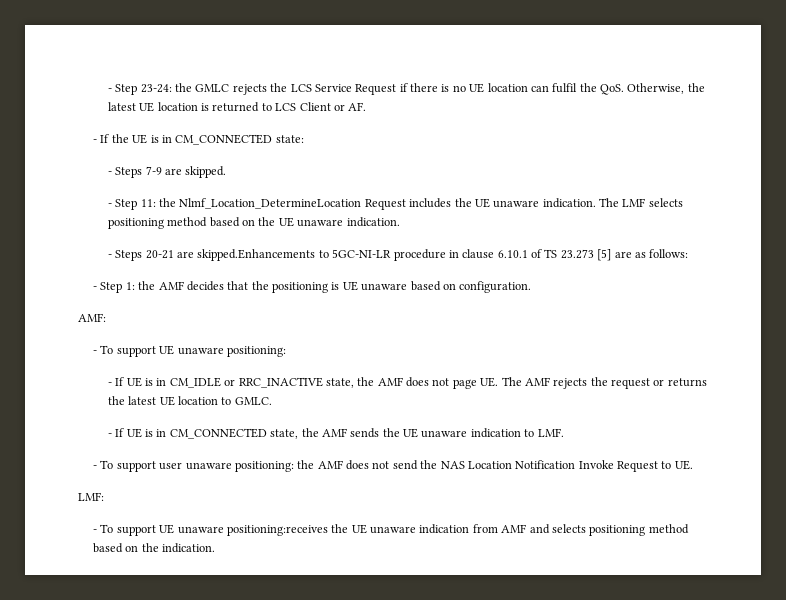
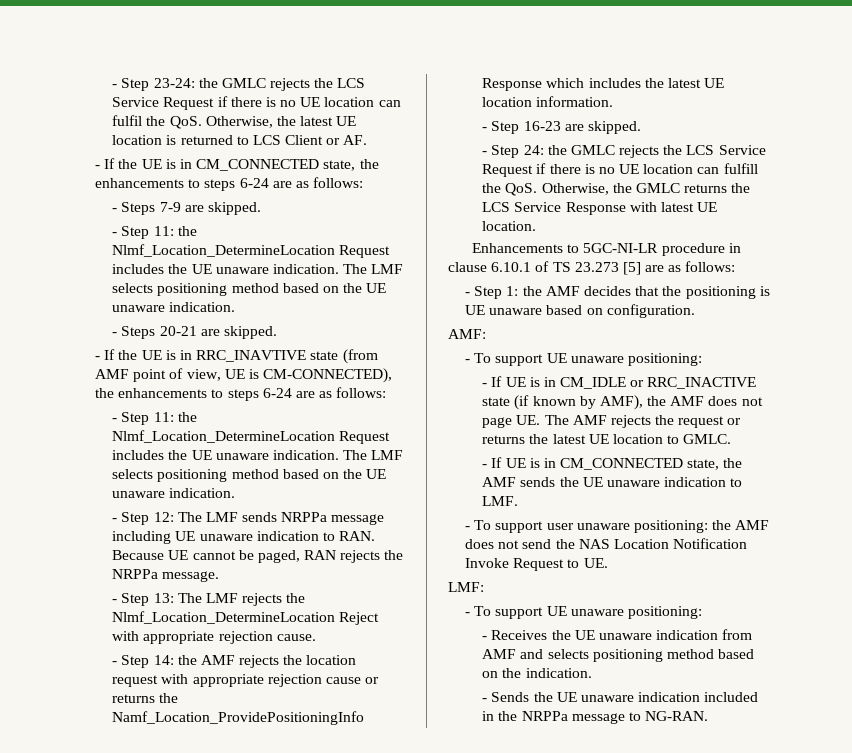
- - If the UE is in CM_CONNECTED state:
+ - If the UE is in CM_CONNECTED state, the enhancements to steps 6-24 are as follows:
- - Steps 20-21 are skipped.Enhancements to 5GC-NI-LR procedure in clause 6.10.1 of TS 23.273 [5] are as follows:
+ - Steps 20-21 are skipped.
+ - If the UE is in RRC_INAVTIVE state (from AMF point of view, UE is CM-CONNECTED), the enhancements to steps 6-24 are as follows:
+ - Step 11: the Nlmf_Location_DetermineLocation Request includes the UE unaware indication. The LMF selects positioning method based on the UE unaware indication.
+ - Step 12: The LMF sends NRPPa message including UE unaware indication to RAN. Because UE cannot be paged, RAN rejects the NRPPa message.
+ - Step 13: The LMF rejects the Nlmf_Location_DetermineLocation Reject with appropriate rejection cause.
+ - Step 14: the AMF rejects the location request with appropriate rejection cause or returns the Namf_Location_ProvidePositioningInfo Response which includes the latest UE location information.
+ - Step 16-23 are skipped.
+ - Step 24: the GMLC rejects the LCS Service Request if there is no UE location can fulfill the QoS. Otherwise, the GMLC returns the LCS Service Response with latest UE location.
+ Enhancements to 5GC-NI-LR procedure in clause 6.10.1 of TS 23.273 [5] are as follows:
- - If UE is in CM_IDLE or RRC_INACTIVE state, the AMF does not page UE. The AMF rejects the request or returns the latest UE location to GMLC.
+ - If UE is in CM_IDLE or RRC_INACTIVE state (if known by AMF), the AMF does not page UE. The AMF rejects the request or returns the latest UE location to GMLC.
  LMF:
- - To support UE unaware positioning:receives the UE unaware indication from AMF and selects positioning method based on the indication.
+ - To support UE unaware positioning:
+ - Receives the UE unaware indication from AMF and selects positioning method based on the indication.
+ - Sends the UE unaware indication included in the NRPPa message to NG-RAN.

